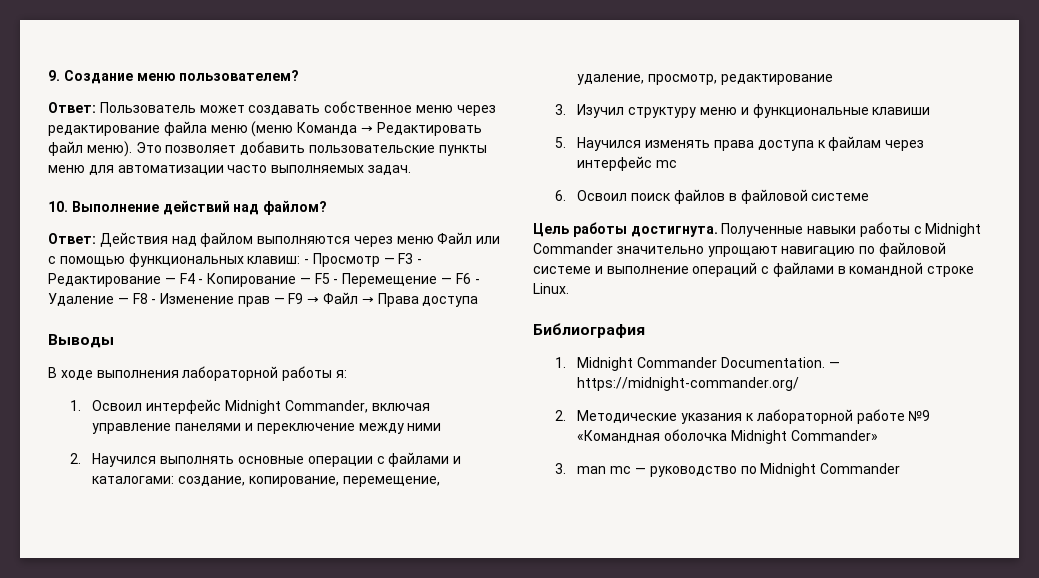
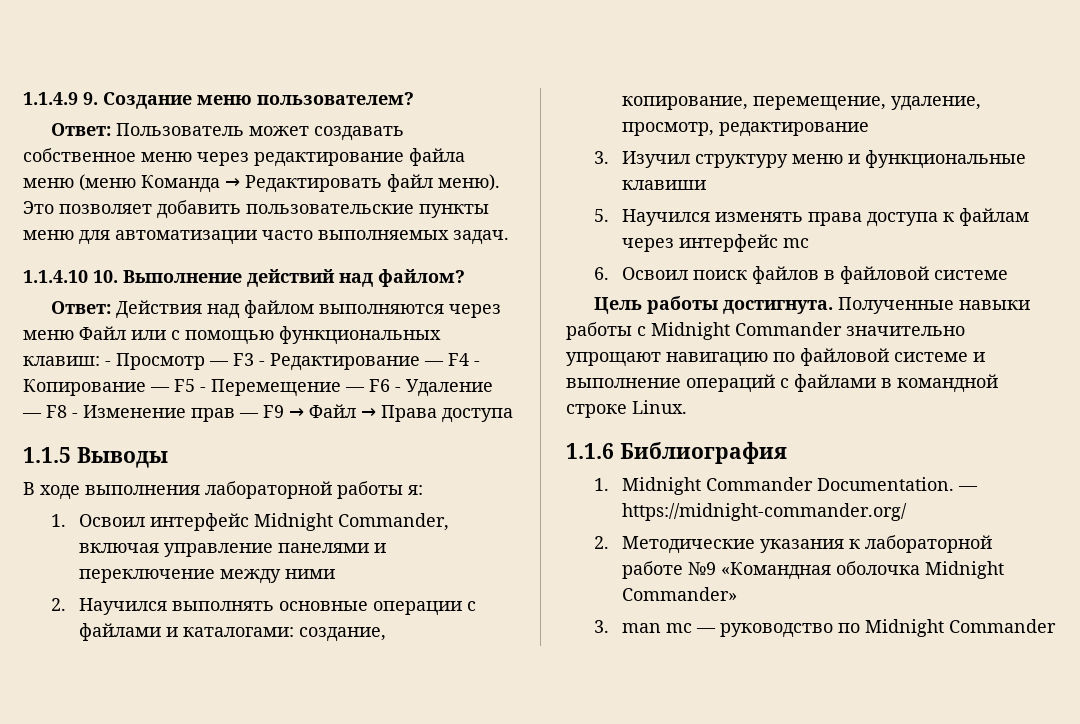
- 9. Создание меню пользователем?
+ 1.1.4.9 9. Создание меню пользователем?
- 10. Выполнение действий над файлом?
+ 1.1.4.10 10. Выполнение действий над файлом?
- Выводы
+ 1.1.5 Выводы
- Библиография
+ 1.1.6 Библиография

